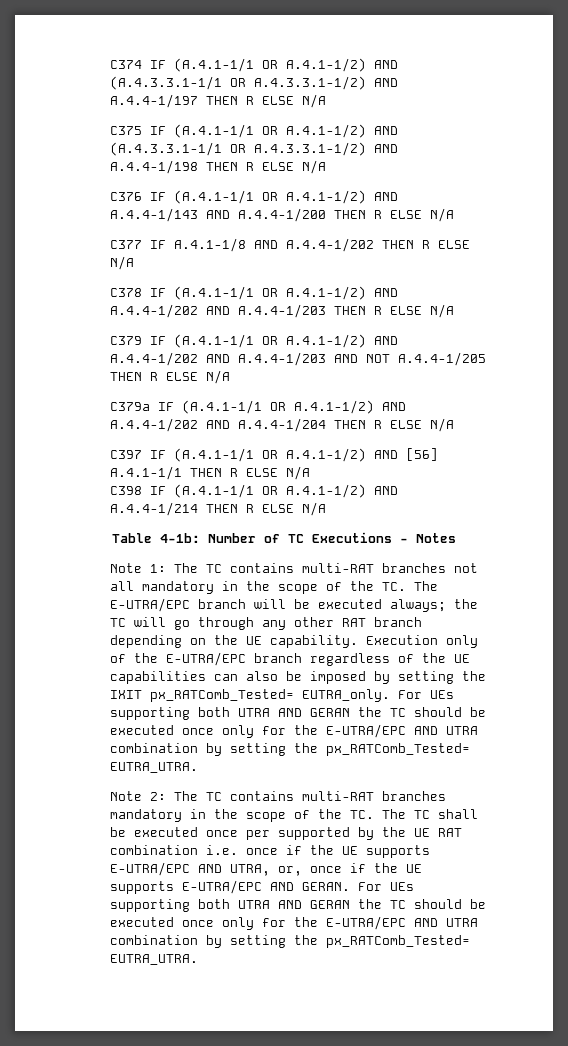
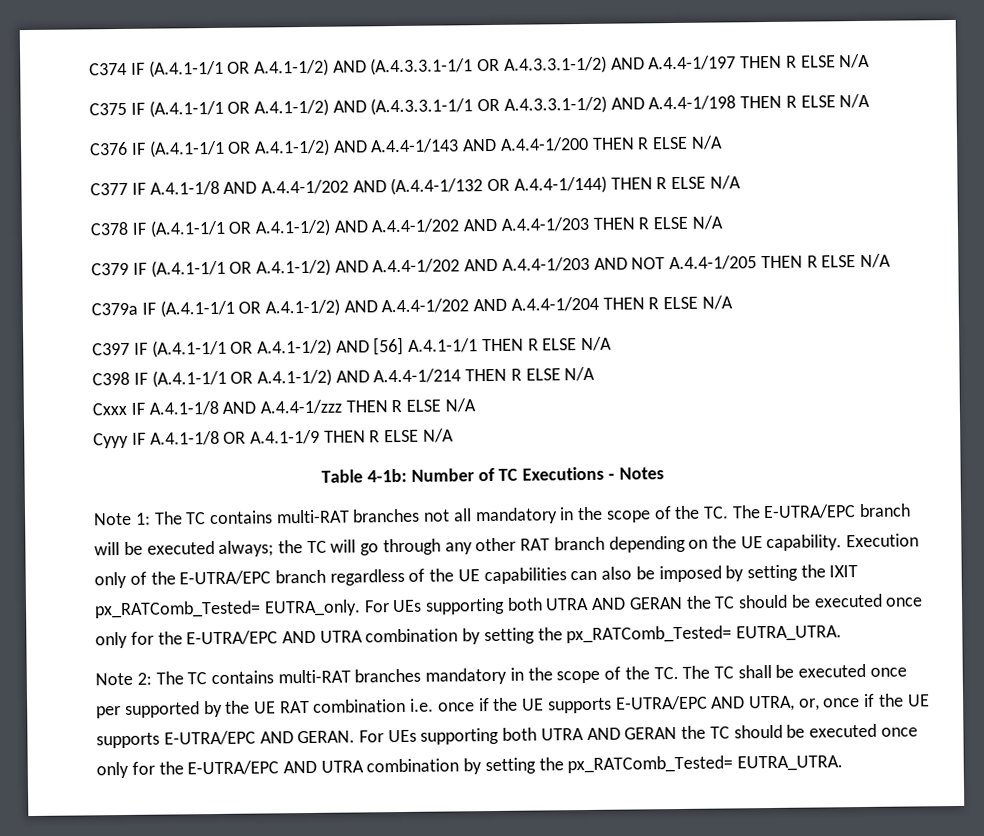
- C377 IF A.4.1-1/8 AND A.4.4-1/202 THEN R ELSE N/A
+ C377 IF A.4.1-1/8 AND A.4.4-1/202 AND (A.4.4-1/132 OR A.4.4-1/144) THEN R ELSE N/A
+ Cxxx IF A.4.1-1/8 AND A.4.4-1/zzz THEN R ELSE N/A
+ Cyyy IF A.4.1-1/8 OR A.4.1-1/9 THEN R ELSE N/A

